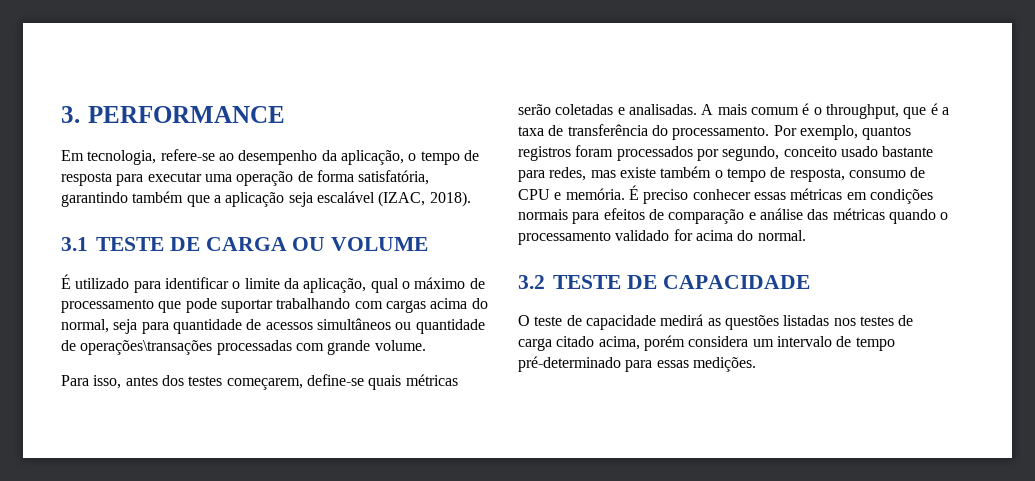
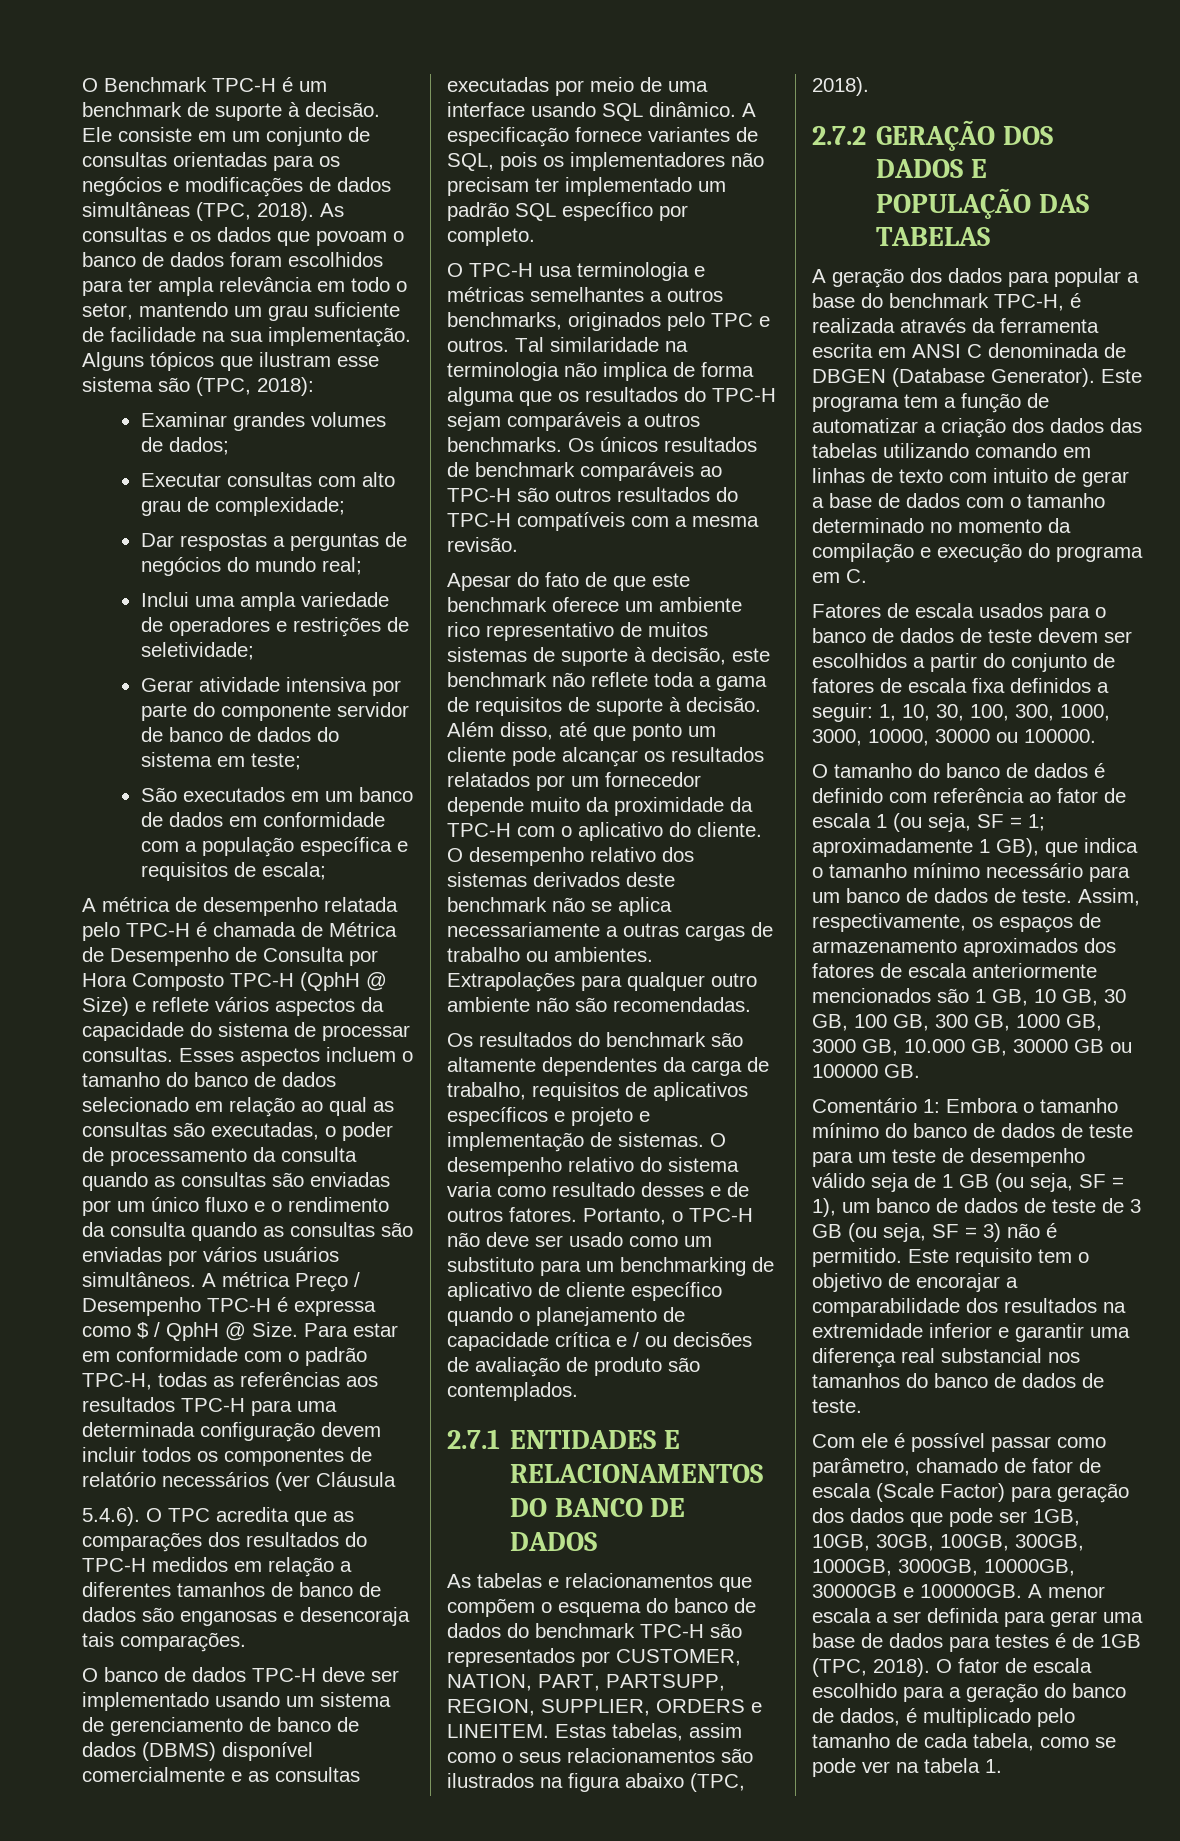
- 3. PERFORMANCE
- Em tecnologia, refere-se ao desempenho da aplicação, o tempo de resposta para executar uma operação de forma satisfatória, garantindo também que a aplicação seja escalável (IZAC, 2018).
- 3.1 TESTE DE CARGA OU VOLUME
- É utilizado para identificar o limite da aplicação, qual o máximo de processamento que pode suportar trabalhando com cargas acima do normal, seja para quantidade de acessos simultâneos ou quantidade de operações\transações processadas com grande volume.
- Para isso, antes dos testes começarem, define-se quais métricas serão coletadas e analisadas. A mais comum é o throughput, que é a taxa de transferência do processamento. Por exemplo, quantos registros foram processados por segundo, conceito usado bastante para redes, mas existe também o tempo de resposta, consumo de CPU e memória. É preciso conhecer essas métricas em condições normais para efeitos de comparação e análise das métricas quando o processamento validado for acima do normal.
- 3.2 TESTE DE CAPACIDADE
- O teste de capacidade medirá as questões listadas nos testes de carga citado acima, porém considera um intervalo de tempo pré-determinado para essas medições.
+ O Benchmark TPC-H é um benchmark de suporte à decisão. Ele consiste em um conjunto de consultas orientadas para os negócios e modificações de dados simultâneas (TPC, 2018). As consultas e os dados que povoam o banco de dados foram escolhidos para ter ampla relevância em todo o setor, mantendo um grau suficiente de facilidade na sua implementação. Alguns tópicos que ilustram esse sistema são (TPC, 2018):
+ Examinar grandes volumes de dados;
+ Executar consultas com alto grau de complexidade;
+ Dar respostas a perguntas de negócios do mundo real;
+ Inclui uma ampla variedade de operadores e restrições de seletividade;
+ Gerar atividade intensiva por parte do componente servidor de banco de dados do sistema em teste;
+ São executados em um banco de dados em conformidade com a população específica e requisitos de escala;
+ A métrica de desempenho relatada pelo TPC-H é chamada de Métrica de Desempenho de Consulta por Hora Composto TPC-H (QphH @ Size) e reflete vários aspectos da capacidade do sistema de processar consultas. Esses aspectos incluem o tamanho do banco de dados selecionado em relação ao qual as consultas são executadas, o poder de processamento da consulta quando as consultas são enviadas por um único fluxo e o rendimento da consulta quando as consultas são enviadas por vários usuários simultâneos. A métrica Preço / Desempenho TPC-H é expressa como $ / QphH @ Size. Para estar em conformidade com o padrão TPC-H, todas as referências aos resultados TPC-H para uma determinada configuração devem incluir todos os componentes de relatório necessários (ver Cláusula
+ 5.4.6). O TPC acredita que as comparações dos resultados do TPC-H medidos em relação a diferentes tamanhos de banco de dados são enganosas e desencoraja tais comparações.
+ O banco de dados TPC-H deve ser implementado usando um sistema de gerenciamento de banco de dados (DBMS) disponível comercialmente e as consultas executadas por meio de uma interface usando SQL dinâmico. A especificação fornece variantes de SQL, pois os implementadores não precisam ter implementado um padrão SQL específico por completo.
+ O TPC-H usa terminologia e métricas semelhantes a outros benchmarks, originados pelo TPC e outros. Tal similaridade na terminologia não implica de forma alguma que os resultados do TPC-H sejam comparáveis a outros benchmarks. Os únicos resultados de benchmark comparáveis ao TPC-H são outros resultados do TPC-H compatíveis com a mesma revisão.
+ Apesar do fato de que este benchmark oferece um ambiente rico representativo de muitos sistemas de suporte à decisão, este benchmark não reflete toda a gama de requisitos de suporte à decisão. Além disso, até que ponto um cliente pode alcançar os resultados relatados por um fornecedor depende muito da proximidade da TPC-H com o aplicativo do cliente. O desempenho relativo dos sistemas derivados deste benchmark não se aplica necessariamente a outras cargas de trabalho ou ambientes. Extrapolações para qualquer outro ambiente não são recomendadas.
+ Os resultados do benchmark são altamente dependentes da carga de trabalho, requisitos de aplicativos específicos e projeto e implementação de sistemas. O desempenho relativo do sistema varia como resultado desses e de outros fatores. Portanto, o TPC-H não deve ser usado como um substituto para um benchmarking de aplicativo de cliente específico quando o planejamento de capacidade crítica e / ou decisões de avaliação de produto são contemplados.
+ 2.7.1 ENTIDADES E RELACIONAMENTOS DO BANCO DE DADOS
+ As tabelas e relacionamentos que compõem o esquema do banco de dados do benchmark TPC-H são representados por CUSTOMER, NATION, PART, PARTSUPP, REGION, SUPPLIER, ORDERS e LINEITEM. Estas tabelas, assim como o seus relacionamentos são ilustrados na figura abaixo (TPC, 2018).
+ 2.7.2 GERAÇÃO DOS DADOS E POPULAÇÃO DAS TABELAS
+ A geração dos dados para popular a base do benchmark TPC-H, é realizada através da ferramenta escrita em ANSI C denominada de DBGEN (Database Generator). Este programa tem a função de automatizar a criação dos dados das tabelas utilizando comando em linhas de texto com intuito de gerar a base de dados com o tamanho determinado no momento da compilação e execução do programa em C.
+ Fatores de escala usados para o banco de dados de teste devem ser escolhidos a partir do conjunto de fatores de escala fixa definidos a seguir: 1, 10, 30, 100, 300, 1000, 3000, 10000, 30000 ou 100000.
+ O tamanho do banco de dados é definido com referência ao fator de escala 1 (ou seja, SF = 1; aproximadamente 1 GB), que indica o tamanho mínimo necessário para um banco de dados de teste. Assim, respectivamente, os espaços de armazenamento aproximados dos fatores de escala anteriormente mencionados são 1 GB, 10 GB, 30 GB, 100 GB, 300 GB, 1000 GB, 3000 GB, 10.000 GB, 30000 GB ou 100000 GB.
+ Comentário 1: Embora o tamanho mínimo do banco de dados de teste para um teste de desempenho válido seja de 1 GB (ou seja, SF = 1), um banco de dados de teste de 3 GB (ou seja, SF = 3) não é permitido. Este requisito tem o objetivo de encorajar a comparabilidade dos resultados na extremidade inferior e garantir uma diferença real substancial nos tamanhos do banco de dados de teste.
+ Com ele é possível passar como parâmetro, chamado de fator de escala (Scale Factor) para geração dos dados que pode ser 1GB, 10GB, 30GB, 100GB, 300GB, 1000GB, 3000GB, 10000GB, 30000GB e 100000GB. A menor escala a ser definida para gerar uma base de dados para testes é de 1GB (TPC, 2018). O fator de escala escolhido para a geração do banco de dados, é multiplicado pelo tamanho de cada tabela, como se pode ver na tabela 1.

